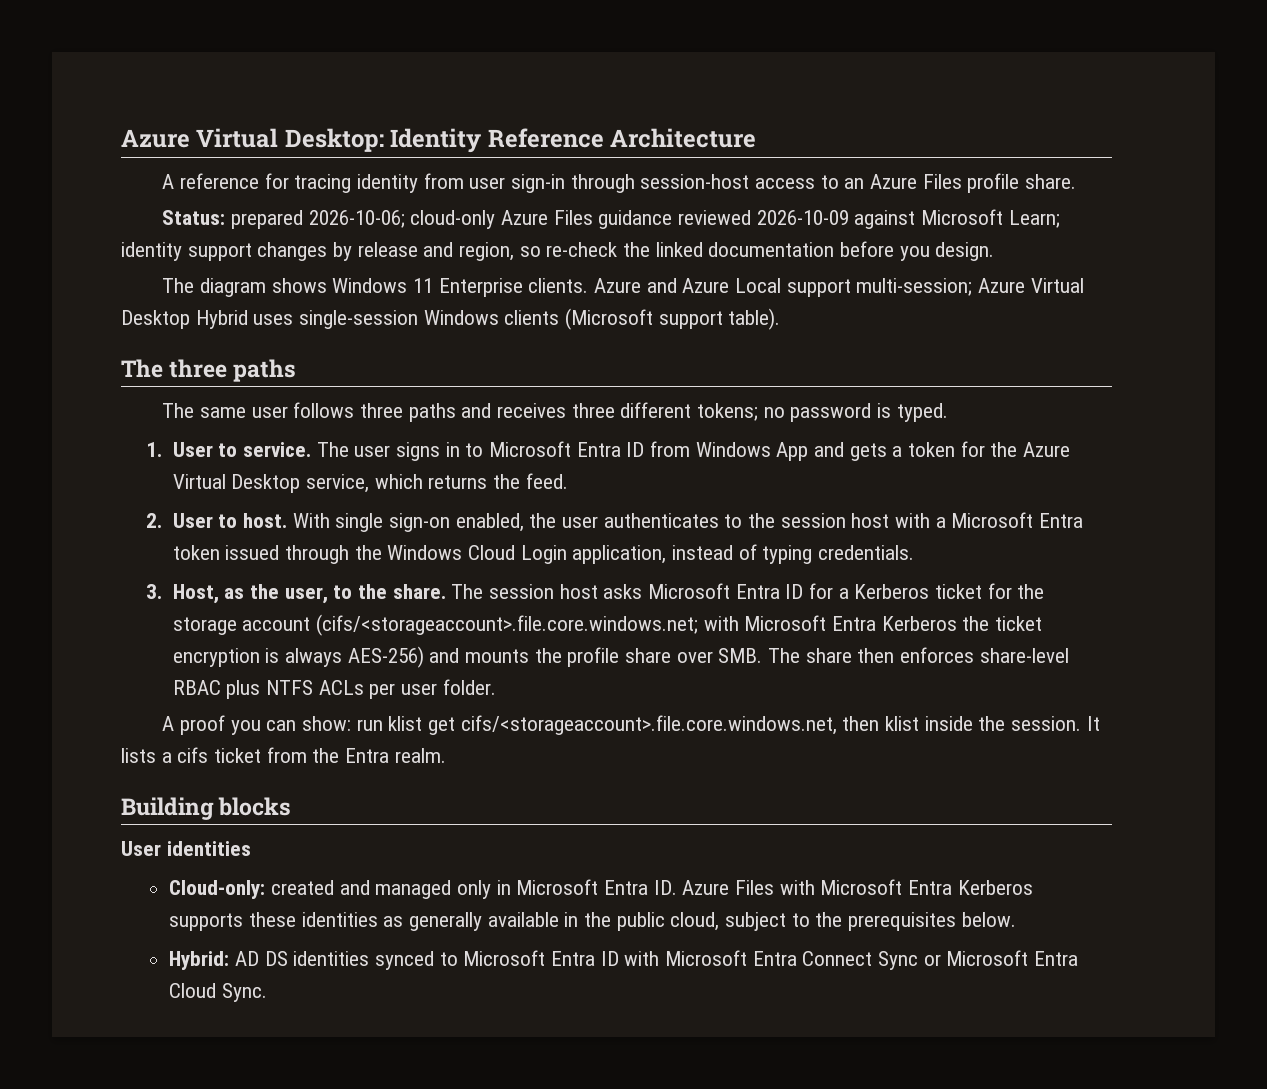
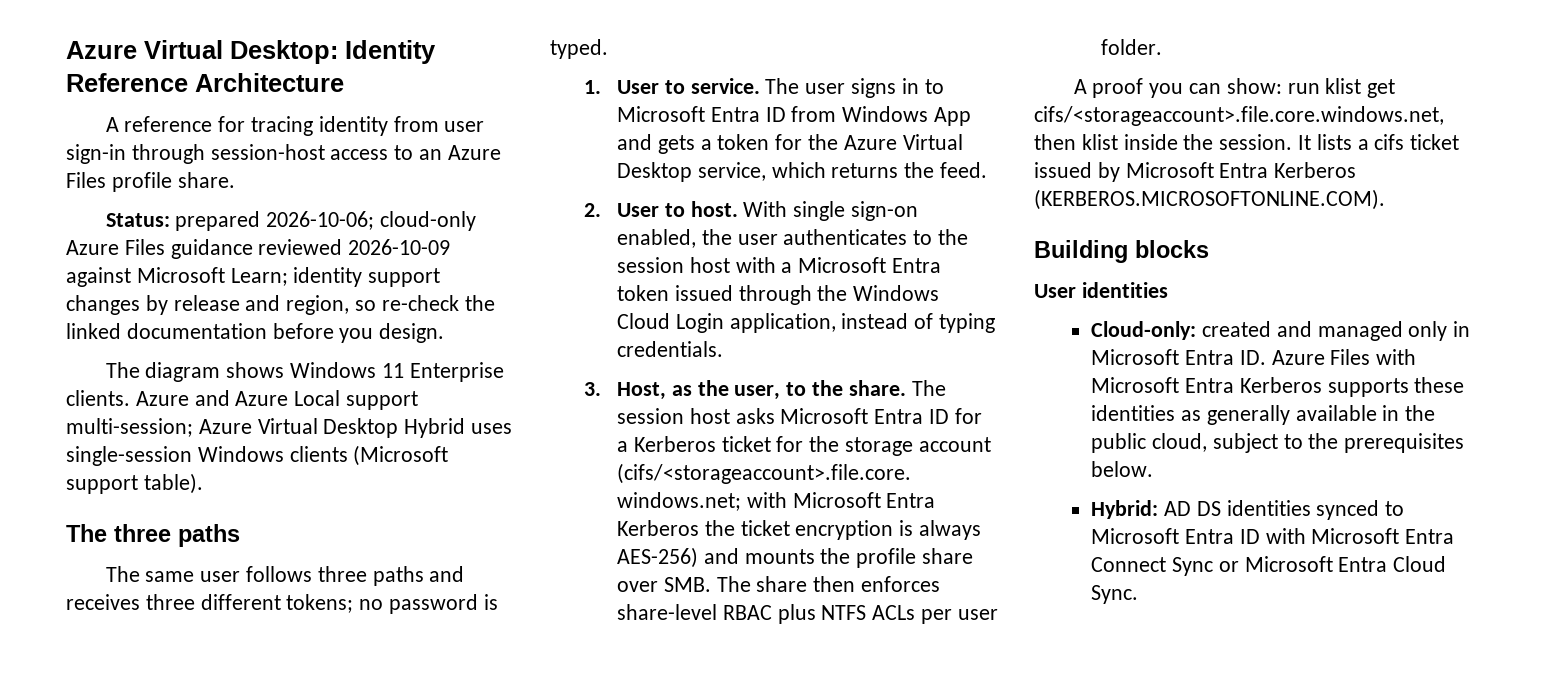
- It lists a cifs ticket from the Entra realm.
+ It lists a cifs ticket issued by Microsoft Entra Kerberos (KERBEROS.MICROSOFTONLINE.COM).

